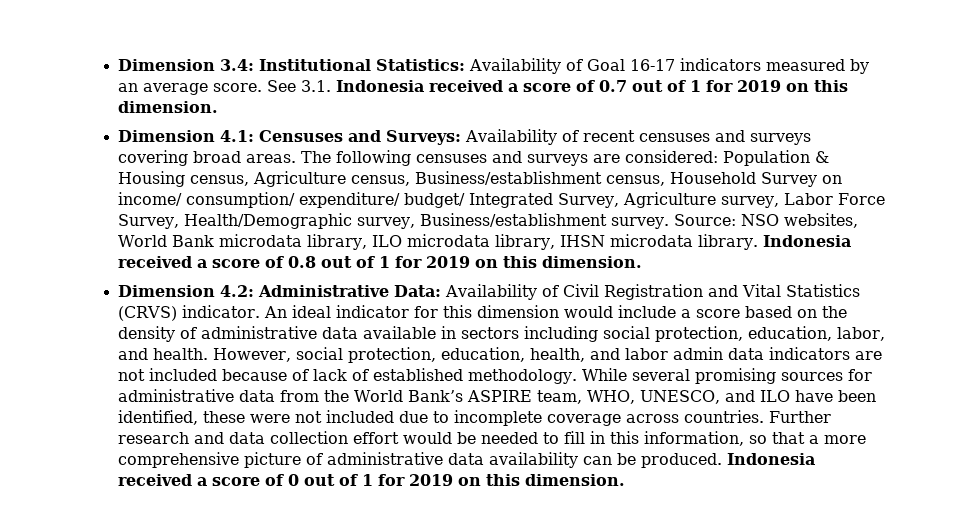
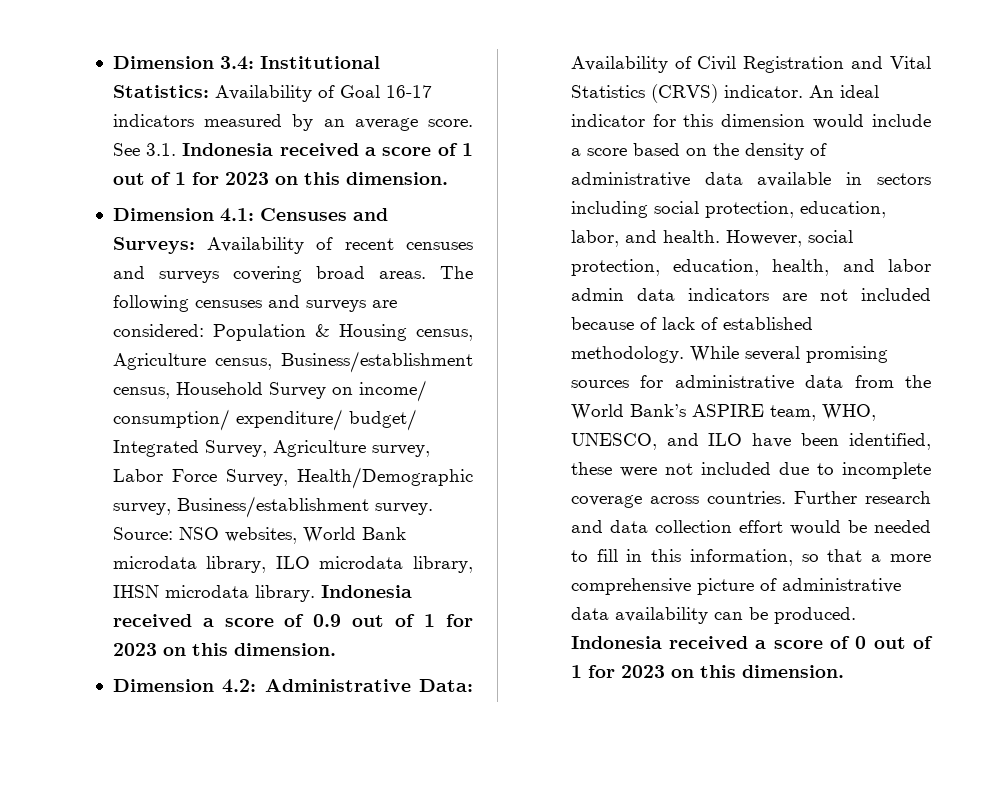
- See 3.1. Indonesia received a score of 0.7 out of 1 for 2019 on this dimension.
+ See 3.1. Indonesia received a score of 1 out of 1 for 2023 on this dimension.
- Indonesia received a score of 0.8 out of 1 for 2019 on this dimension.
+ Indonesia received a score of 0.9 out of 1 for 2023 on this dimension.
- Indonesia received a score of 0 out of 1 for 2019 on this dimension.
+ Indonesia received a score of 0 out of 1 for 2023 on this dimension.

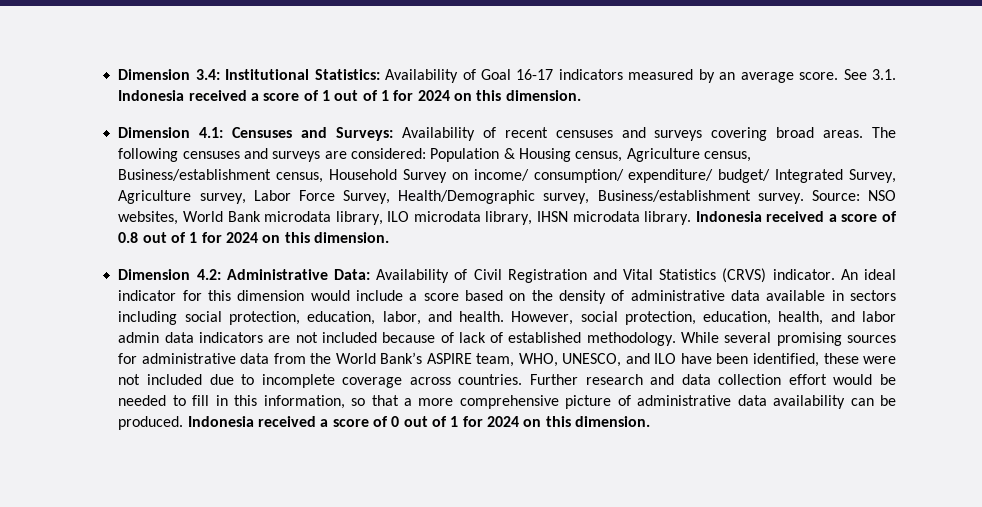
- See 3.1. Indonesia received a score of 1 out of 1 for 2023 on this dimension.
+ See 3.1. Indonesia received a score of 1 out of 1 for 2024 on this dimension.
- Indonesia received a score of 0.9 out of 1 for 2023 on this dimension.
+ Indonesia received a score of 0.8 out of 1 for 2024 on this dimension.
- Indonesia received a score of 0 out of 1 for 2023 on this dimension.
+ Indonesia received a score of 0 out of 1 for 2024 on this dimension.

